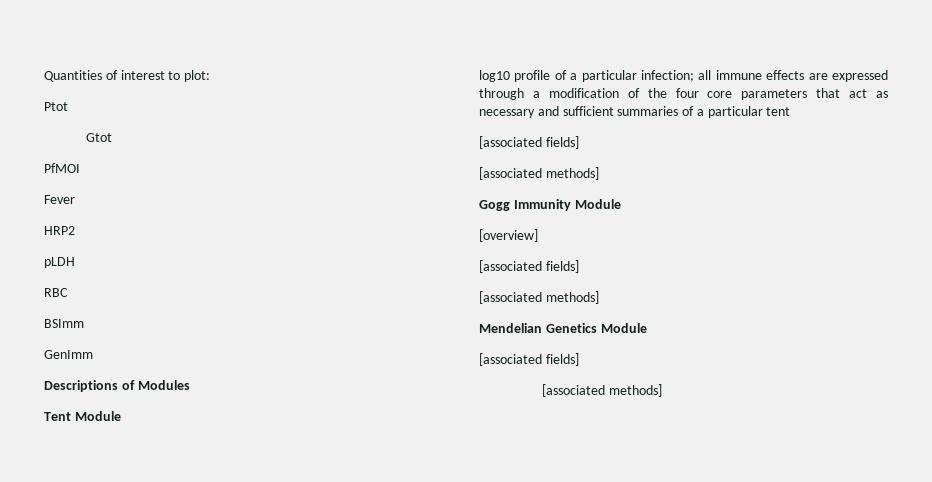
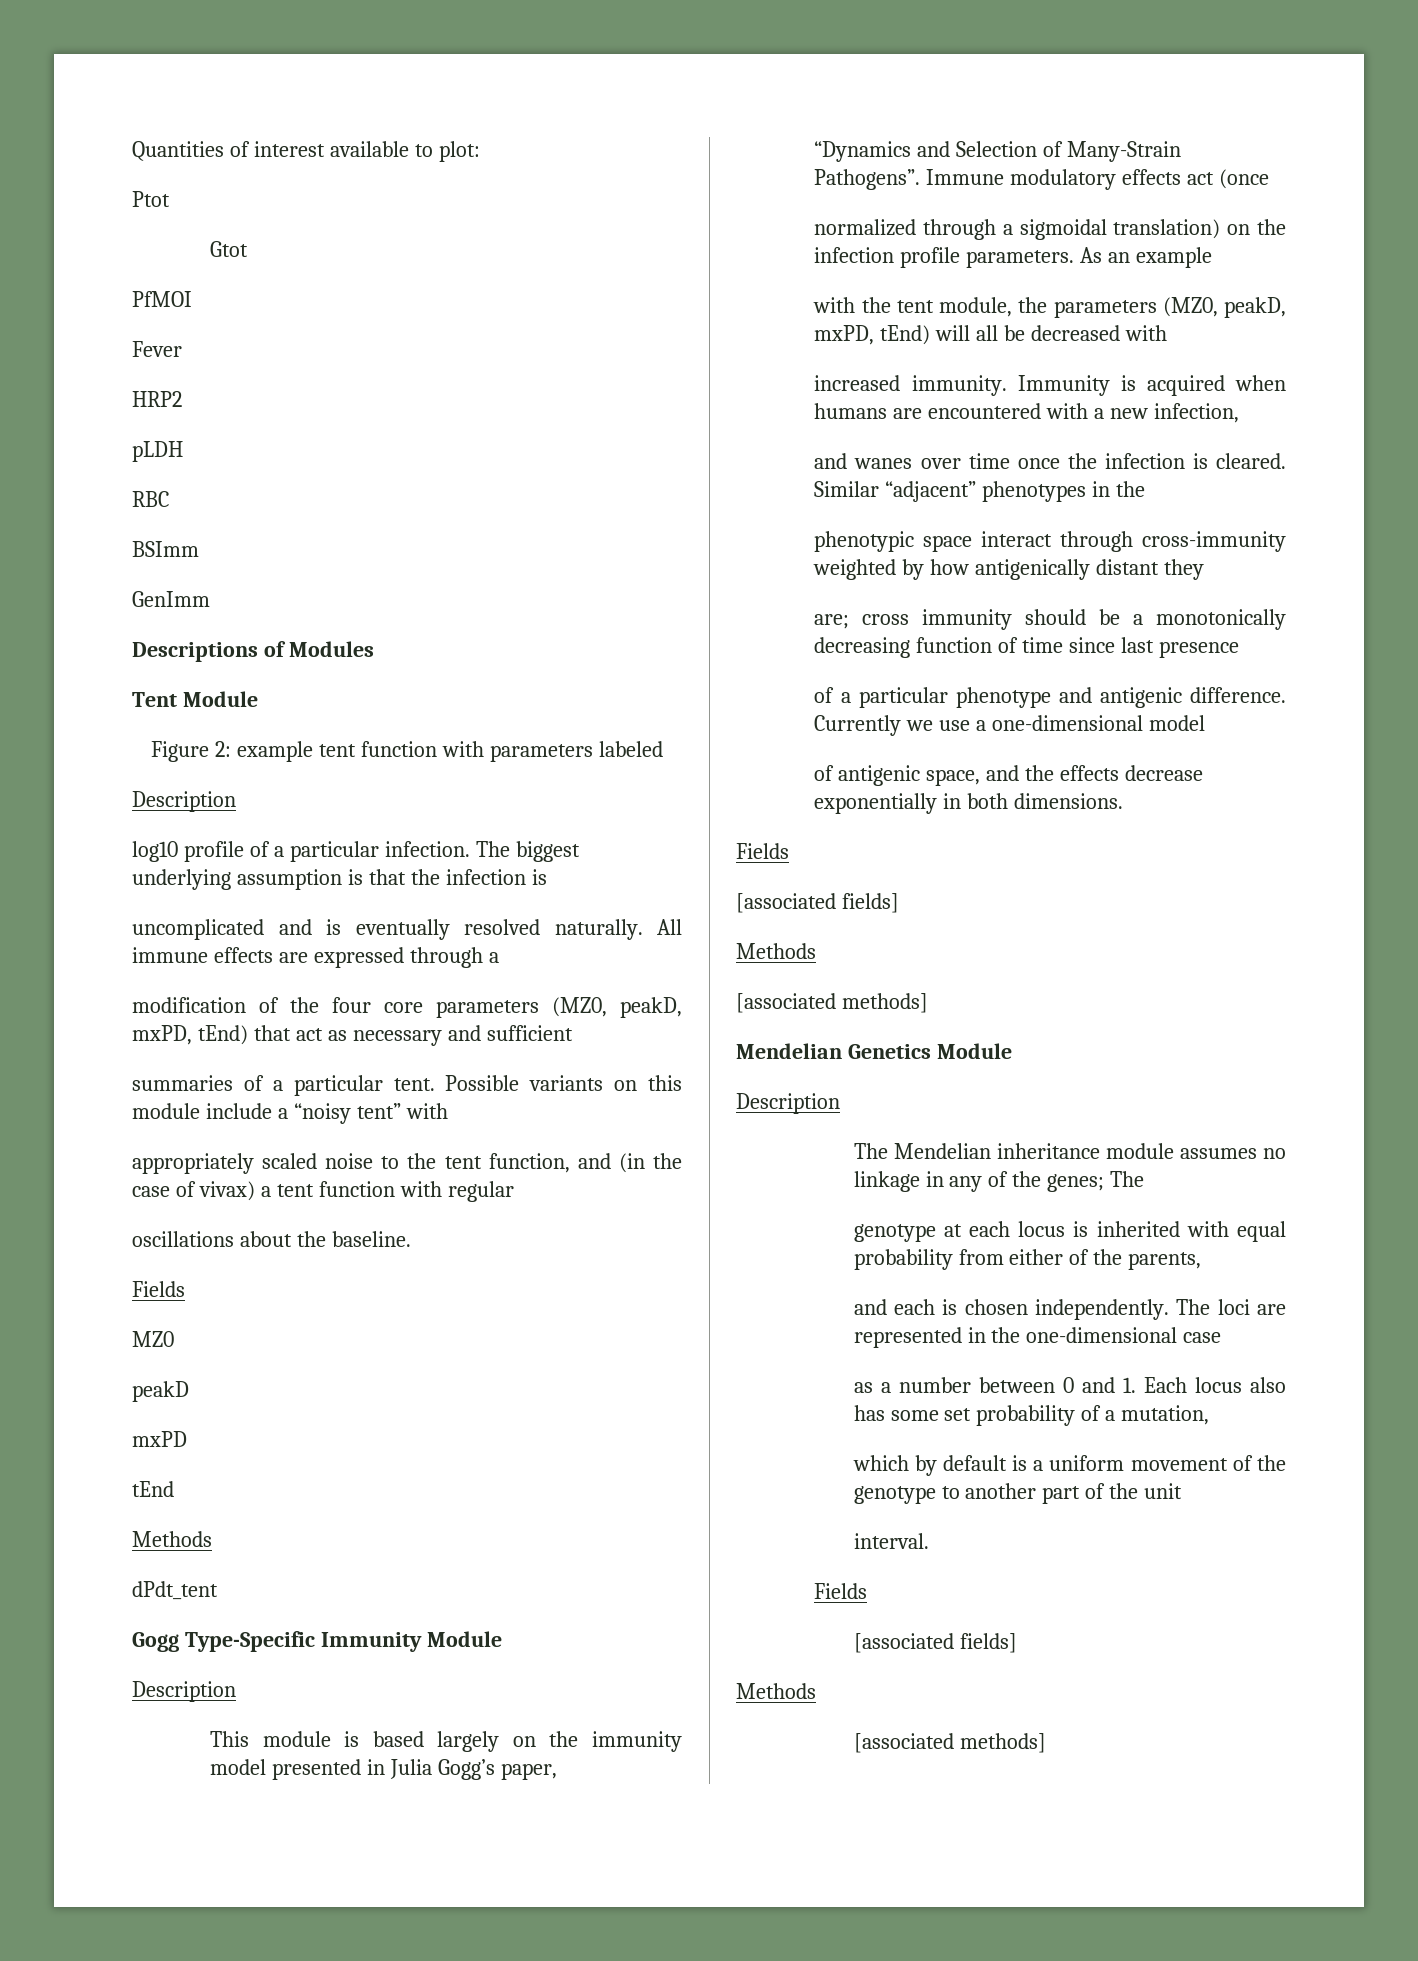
- Quantities of interest to plot:
+ Quantities of interest available to plot:
+ Figure 2: example tent function with parameters labeled
+ Description
- log10 profile of a particular infection; all immune effects are expressed through a modification of the four core parameters that act as necessary and sufficient summaries of a particular tent
+ log10 profile of a particular infection. The biggest underlying assumption is that the infection is
+ uncomplicated and is eventually resolved naturally. All immune effects are expressed through a
+ modification of the four core parameters (MZ0, peakD, mxPD, tEnd) that act as necessary and sufficient
+ summaries of a particular tent. Possible variants on this module include a “noisy tent” with
+ appropriately scaled noise to the tent function, and (in the case of vivax) a tent function with regular
+ oscillations about the baseline.
+ Fields
+ MZ0
+ peakD
+ mxPD
+ tEnd
+ Methods
+ dPdt_tent
+ Gogg Type-Specific Immunity Module
+ Description
+ This module is based largely on the immunity model presented in Julia Gogg’s paper,
+ “Dynamics and Selection of Many-Strain Pathogens”. Immune modulatory effects act (once
+ normalized through a sigmoidal translation) on the infection profile parameters. As an example
+ with the tent module, the parameters (MZ0, peakD, mxPD, tEnd) will all be decreased with
+ increased immunity. Immunity is acquired when humans are encountered with a new infection,
+ and wanes over time once the infection is cleared. Similar “adjacent” phenotypes in the
+ phenotypic space interact through cross-immunity weighted by how antigenically distant they
+ are; cross immunity should be a monotonically decreasing function of time since last presence
+ of a particular phenotype and antigenic difference. Currently we use a one-dimensional model
+ of antigenic space, and the effects decrease exponentially in both dimensions.
+ Fields
  [associated fields]
- [associated methods]
- Gogg Immunity Module
- [overview]
- [associated fields]
+ Methods
  Mendelian Genetics Module
+ Description
+ The Mendelian inheritance module assumes no linkage in any of the genes; The
+ genotype at each locus is inherited with equal probability from either of the parents,
+ and each is chosen independently. The loci are represented in the one-dimensional case
+ as a number between 0 and 1. Each locus also has some set probability of a mutation,
+ which by default is a uniform movement of the genotype to another part of the unit
+ interval.
+ Fields
  [associated fields]
+ Methods

